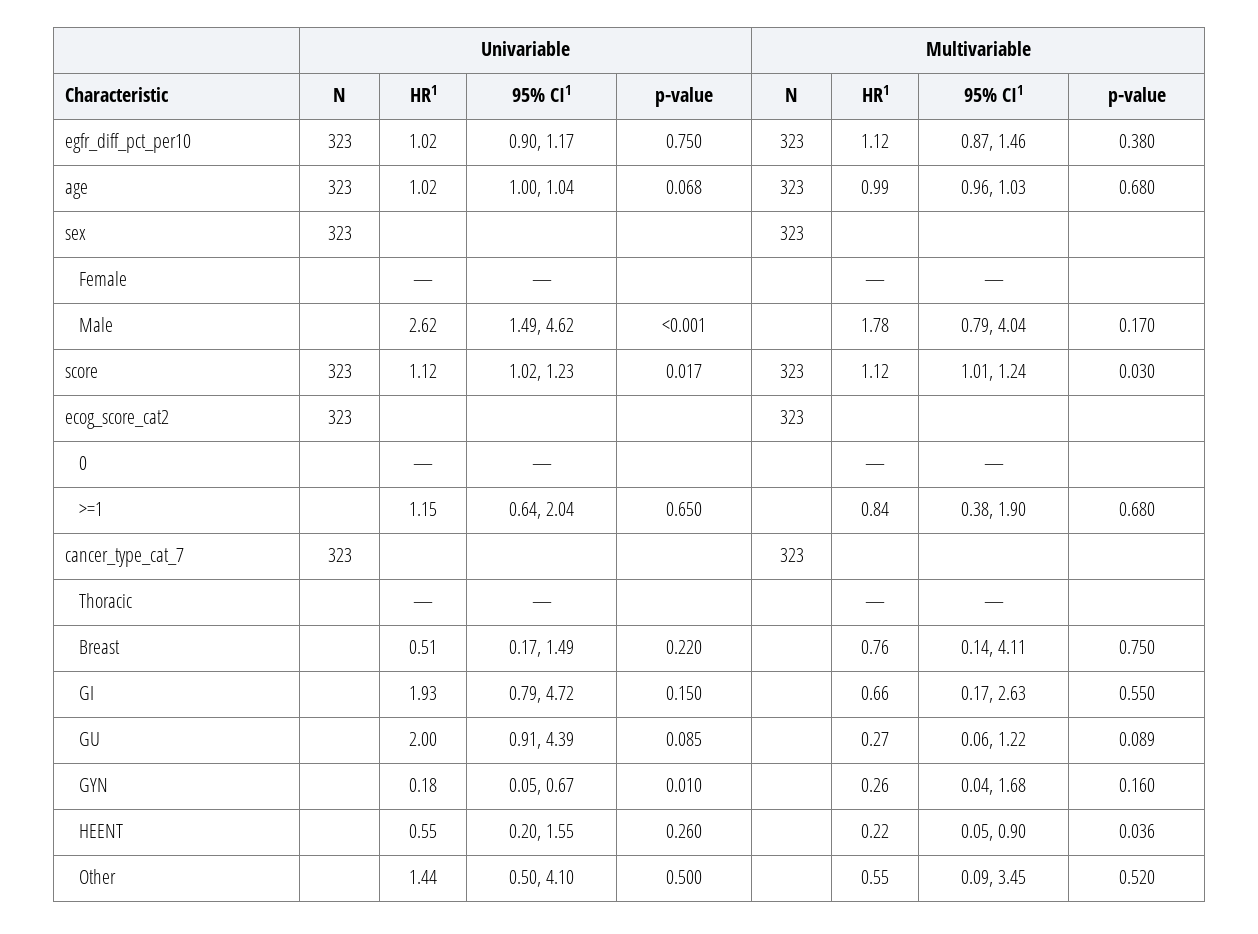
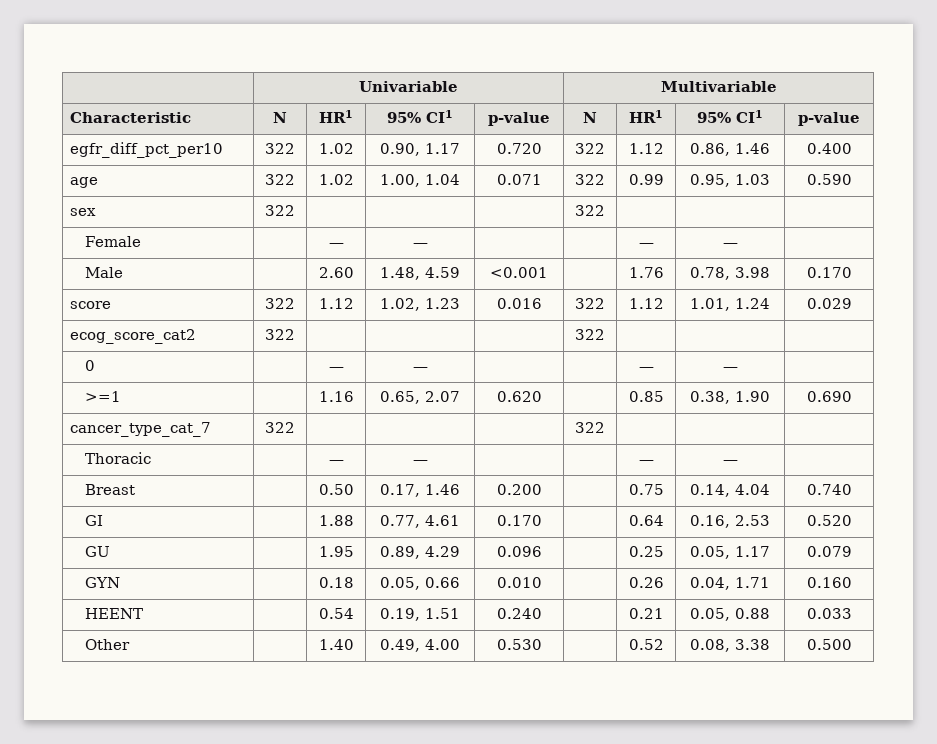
- egfr_diff_pct_per10 | 323 | 1.02 | 0.90, 1.17 | 0.750 | 323 | 1.12 | 0.87, 1.46 | 0.380
+ egfr_diff_pct_per10 | 322 | 1.02 | 0.90, 1.17 | 0.720 | 322 | 1.12 | 0.86, 1.46 | 0.400
- age | 323 | 1.02 | 1.00, 1.04 | 0.068 | 323 | 0.99 | 0.96, 1.03 | 0.680
+ age | 322 | 1.02 | 1.00, 1.04 | 0.071 | 322 | 0.99 | 0.95, 1.03 | 0.590
- sex | 323 | | | | 323 | | |
+ sex | 322 | | | | 322 | | |
- Male | | 2.62 | 1.49, 4.62 | <0.001 | | 1.78 | 0.79, 4.04 | 0.170
+ Male | | 2.60 | 1.48, 4.59 | <0.001 | | 1.76 | 0.78, 3.98 | 0.170
- score | 323 | 1.12 | 1.02, 1.23 | 0.017 | 323 | 1.12 | 1.01, 1.24 | 0.030
+ score | 322 | 1.12 | 1.02, 1.23 | 0.016 | 322 | 1.12 | 1.01, 1.24 | 0.029
- ecog_score_cat2 | 323 | | | | 323 | | |
+ ecog_score_cat2 | 322 | | | | 322 | | |
- >=1 | | 1.15 | 0.64, 2.04 | 0.650 | | 0.84 | 0.38, 1.90 | 0.680
+ >=1 | | 1.16 | 0.65, 2.07 | 0.620 | | 0.85 | 0.38, 1.90 | 0.690
- cancer_type_cat_7 | 323 | | | | 323 | | |
+ cancer_type_cat_7 | 322 | | | | 322 | | |
- Breast | | 0.51 | 0.17, 1.49 | 0.220 | | 0.76 | 0.14, 4.11 | 0.750
+ Breast | | 0.50 | 0.17, 1.46 | 0.200 | | 0.75 | 0.14, 4.04 | 0.740
- GI | | 1.93 | 0.79, 4.72 | 0.150 | | 0.66 | 0.17, 2.63 | 0.550
- GU | | 2.00 | 0.91, 4.39 | 0.085 | | 0.27 | 0.06, 1.22 | 0.089
+ GI | | 1.88 | 0.77, 4.61 | 0.170 | | 0.64 | 0.16, 2.53 | 0.520
+ GU | | 1.95 | 0.89, 4.29 | 0.096 | | 0.25 | 0.05, 1.17 | 0.079
- GYN | | 0.18 | 0.05, 0.67 | 0.010 | | 0.26 | 0.04, 1.68 | 0.160
+ GYN | | 0.18 | 0.05, 0.66 | 0.010 | | 0.26 | 0.04, 1.71 | 0.160
- HEENT | | 0.55 | 0.20, 1.55 | 0.260 | | 0.22 | 0.05, 0.90 | 0.036
+ HEENT | | 0.54 | 0.19, 1.51 | 0.240 | | 0.21 | 0.05, 0.88 | 0.033
- Other | | 1.44 | 0.50, 4.10 | 0.500 | | 0.55 | 0.09, 3.45 | 0.520
+ Other | | 1.40 | 0.49, 4.00 | 0.530 | | 0.52 | 0.08, 3.38 | 0.500

